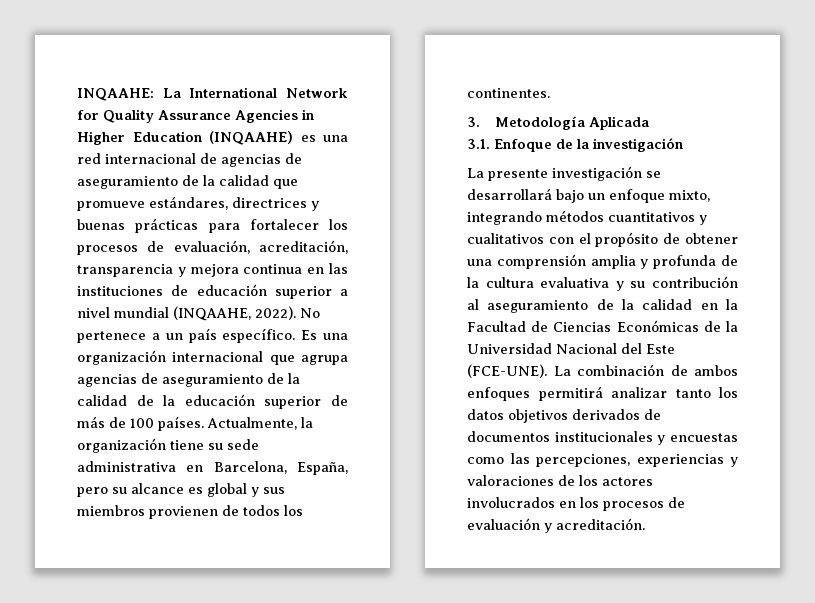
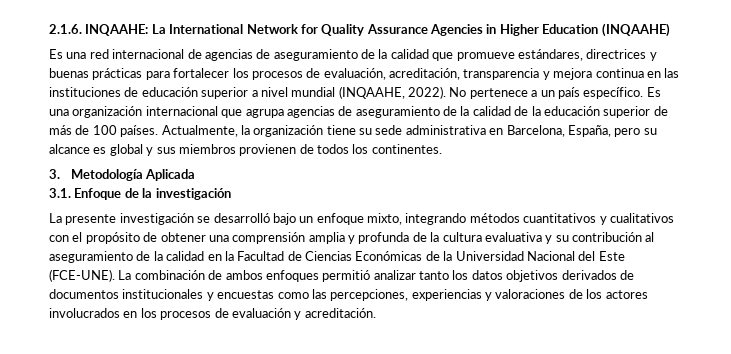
- INQAAHE: La International Network for Quality Assurance Agencies in Higher Education (INQAAHE) es una red internacional de agencias de aseguramiento de la calidad que promueve estándares, directrices y buenas prácticas para fortalecer los procesos de evaluación, acreditación, transparencia y mejora continua en las instituciones de educación superior a nivel mundial (INQAAHE, 2022).
+ 2.1.6. INQAAHE: La International Network for Quality Assurance Agencies in Higher Education (INQAAHE)
+ Es una red internacional de agencias de aseguramiento de la calidad que promueve estándares, directrices y buenas prácticas para fortalecer los procesos de evaluación, acreditación, transparencia y mejora continua en las instituciones de educación superior a nivel mundial (INQAAHE, 2022).
- La presente investigación se desarrollará bajo un enfoque mixto, integrando métodos cuantitativos y cualitativos con el propósito de obtener una comprensión amplia y profunda de la cultura evaluativa y su contribución al aseguramiento de la calidad en la Facultad de Ciencias Económicas de la Universidad Nacional del Este (FCE-UNE).
+ La presente investigación se desarrolló bajo un enfoque mixto, integrando métodos cuantitativos y cualitativos con el propósito de obtener una comprensión amplia y profunda de la cultura evaluativa y su contribución al aseguramiento de la calidad en la Facultad de Ciencias Económicas de la Universidad Nacional del Este (FCE-UNE).
- La combinación de ambos enfoques permitirá analizar tanto los datos objetivos derivados de documentos institucionales y encuestas como las percepciones, experiencias y valoraciones de los actores involucrados en los procesos de evaluación y acreditación.
+ La combinación de ambos enfoques permitió analizar tanto los datos objetivos derivados de documentos institucionales y encuestas como las percepciones, experiencias y valoraciones de los actores involucrados en los procesos de evaluación y acreditación.

